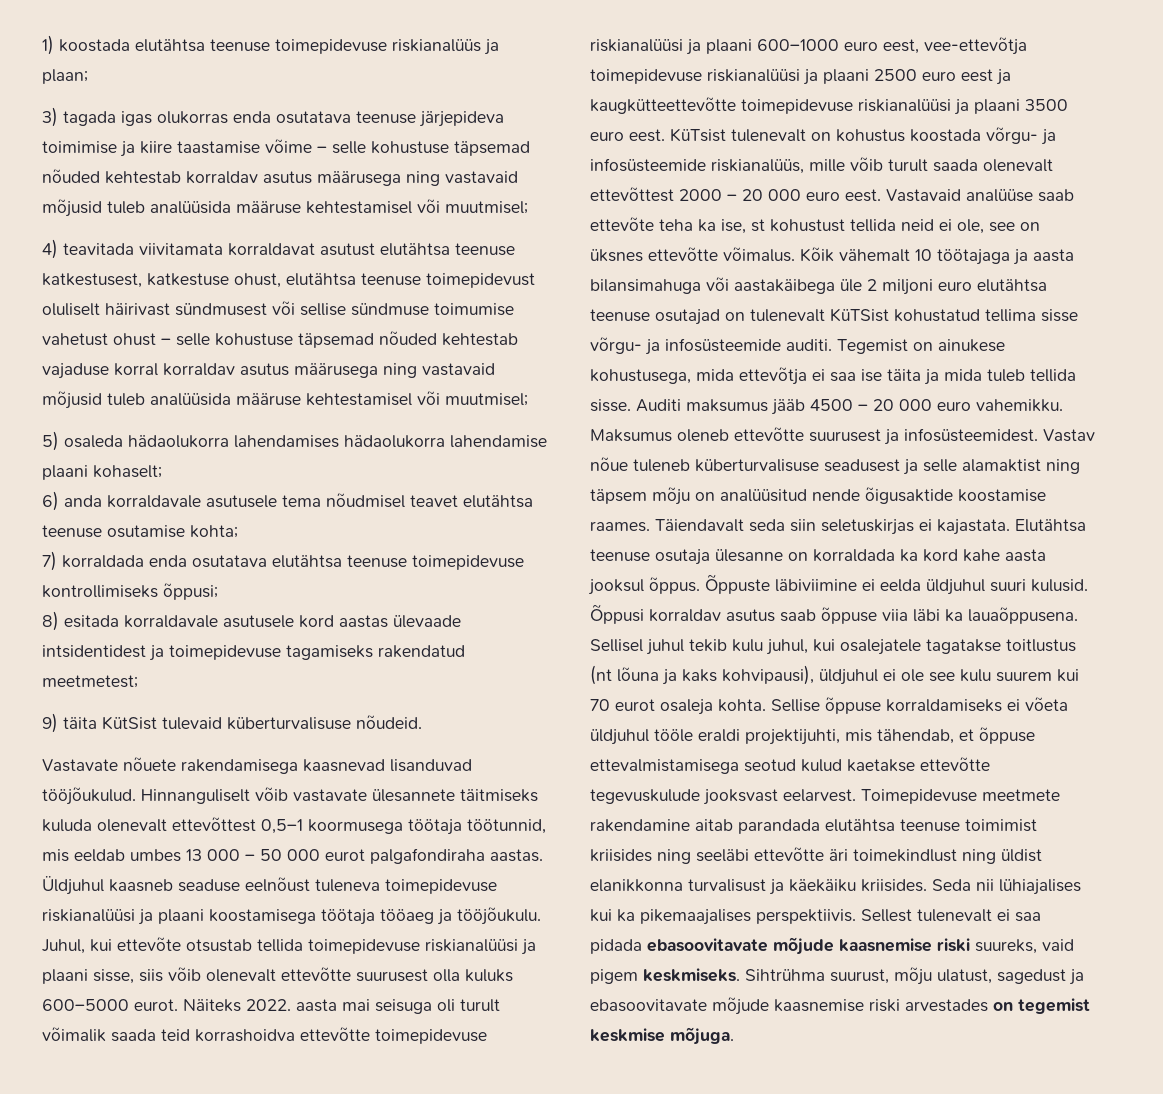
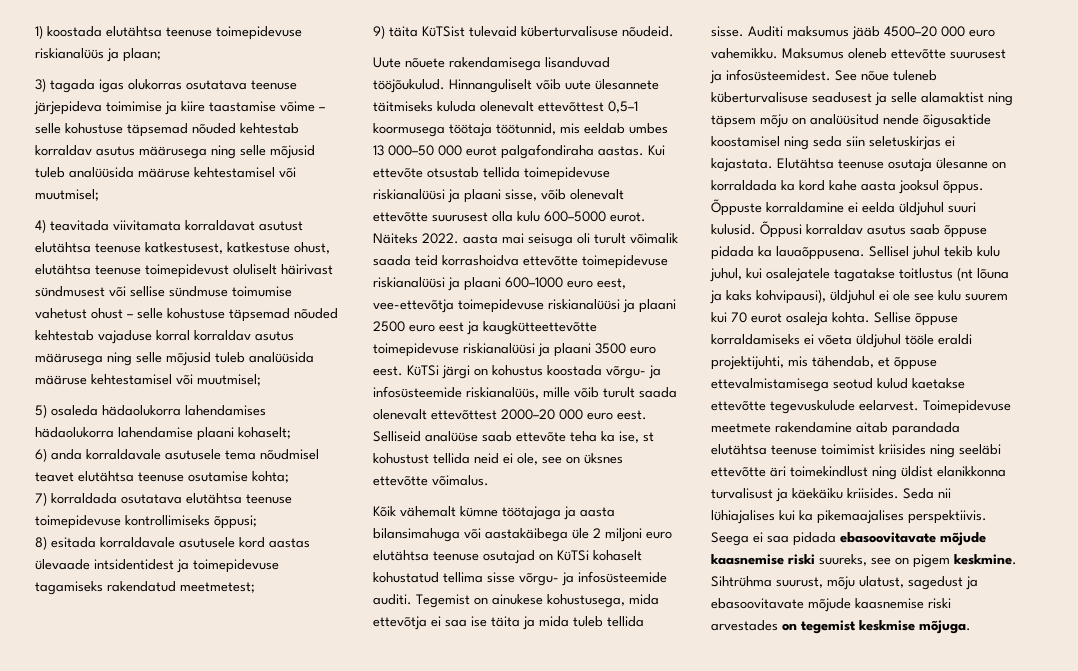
- 3) tagada igas olukorras enda osutatava teenuse järjepideva toimimise ja kiire taastamise võime – selle kohustuse täpsemad nõuded kehtestab korraldav asutus määrusega ning vastavaid mõjusid tuleb analüüsida määruse kehtestamisel või muutmisel;
+ 3) tagada igas olukorras osutatava teenuse järjepideva toimimise ja kiire taastamise võime – selle kohustuse täpsemad nõuded kehtestab korraldav asutus määrusega ning selle mõjusid tuleb analüüsida määruse kehtestamisel või muutmisel;
- 4) teavitada viivitamata korraldavat asutust elutähtsa teenuse katkestusest, katkestuse ohust, elutähtsa teenuse toimepidevust oluliselt häirivast sündmusest või sellise sündmuse toimumise vahetust ohust – selle kohustuse täpsemad nõuded kehtestab vajaduse korral korraldav asutus määrusega ning vastavaid mõjusid tuleb analüüsida määruse kehtestamisel või muutmisel;
+ 4) teavitada viivitamata korraldavat asutust elutähtsa teenuse katkestusest, katkestuse ohust, elutähtsa teenuse toimepidevust oluliselt häirivast sündmusest või sellise sündmuse toimumise vahetust ohust – selle kohustuse täpsemad nõuded kehtestab vajaduse korral korraldav asutus määrusega ning selle mõjusid tuleb analüüsida määruse kehtestamisel või muutmisel;
- 7) korraldada enda osutatava elutähtsa teenuse toimepidevuse kontrollimiseks õppusi;
+ 7) korraldada osutatava elutähtsa teenuse toimepidevuse kontrollimiseks õppusi;
- 9) täita KütSist tulevaid küberturvalisuse nõudeid.
+ 9) täita KüTSist tulevaid küberturvalisuse nõudeid.
- Vastavate nõuete rakendamisega kaasnevad lisanduvad tööjõukulud.
+ Uute nõuete rakendamisega lisanduvad tööjõukulud.
- Hinnanguliselt võib vastavate ülesannete täitmiseks kuluda olenevalt ettevõttest 0,5–1 koormusega töötaja töötunnid, mis eeldab umbes 13 000 – 50 000 eurot palgafondiraha aastas.
+ Hinnanguliselt võib uute ülesannete täitmiseks kuluda olenevalt ettevõttest 0,5–1 koormusega töötaja töötunnid, mis eeldab umbes 13 000–50 000 eurot palgafondiraha aastas.
- Üldjuhul kaasneb seaduse eelnõust tuleneva toimepidevuse riskianalüüsi ja plaani koostamisega töötaja tööaeg ja tööjõukulu. Juhul, kui ettevõte otsustab tellida toimepidevuse riskianalüüsi ja plaani sisse, siis võib olenevalt ettevõtte suurusest olla kuluks 600–5000 eurot.
+ Kui ettevõte otsustab tellida toimepidevuse riskianalüüsi ja plaani sisse, võib olenevalt ettevõtte suurusest olla kulu 600–5000 eurot.
- KüTsist tulenevalt on kohustus koostada võrgu- ja infosüsteemide riskianalüüs, mille võib turult saada olenevalt ettevõttest 2000 – 20 000 euro eest.
+ KüTSi järgi on kohustus koostada võrgu- ja infosüsteemide riskianalüüs, mille võib turult saada olenevalt ettevõttest 2000–20 000 euro eest.
- Vastavaid analüüse saab ettevõte teha ka ise, st kohustust tellida neid ei ole, see on üksnes ettevõtte võimalus. Kõik vähemalt 10 töötajaga ja aasta bilansimahuga või aastakäibega üle 2 miljoni euro elutähtsa teenuse osutajad on tulenevalt KüTSist kohustatud tellima sisse võrgu- ja infosüsteemide auditi.
+ Selliseid analüüse saab ettevõte teha ka ise, st kohustust tellida neid ei ole, see on üksnes ettevõtte võimalus.
+ Kõik vähemalt kümne töötajaga ja aasta bilansimahuga või aastakäibega üle 2 miljoni euro elutähtsa teenuse osutajad on KüTSi kohaselt kohustatud tellima sisse võrgu- ja infosüsteemide auditi.
- Auditi maksumus jääb 4500 – 20 000 euro vahemikku.
+ Auditi maksumus jääb 4500–20 000 euro vahemikku.
- Vastav nõue tuleneb küberturvalisuse seadusest ja selle alamaktist ning täpsem mõju on analüüsitud nende õigusaktide koostamise raames. Täiendavalt seda siin seletuskirjas ei kajastata.
+ See nõue tuleneb küberturvalisuse seadusest ja selle alamaktist ning täpsem mõju on analüüsitud nende õigusaktide koostamisel ning seda siin seletuskirjas ei kajastata.
- Õppuste läbiviimine ei eelda üldjuhul suuri kulusid.
+ Õppuste korraldamine ei eelda üldjuhul suuri kulusid.
- Õppusi korraldav asutus saab õppuse viia läbi ka lauaõppusena.
+ Õppusi korraldav asutus saab õppuse pidada ka lauaõppusena.
- Sellise õppuse korraldamiseks ei võeta üldjuhul tööle eraldi projektijuhti, mis tähendab, et õppuse ettevalmistamisega seotud kulud kaetakse ettevõtte tegevuskulude jooksvast eelarvest.
+ Sellise õppuse korraldamiseks ei võeta üldjuhul tööle eraldi projektijuhti, mis tähendab, et õppuse ettevalmistamisega seotud kulud kaetakse ettevõtte tegevuskulude eelarvest.
- Sellest tulenevalt ei saa pidada ebasoovitavate mõjude kaasnemise riski suureks, vaid pigem keskmiseks.
+ Seega ei saa pidada ebasoovitavate mõjude kaasnemise riski suureks, see on pigem keskmine.

